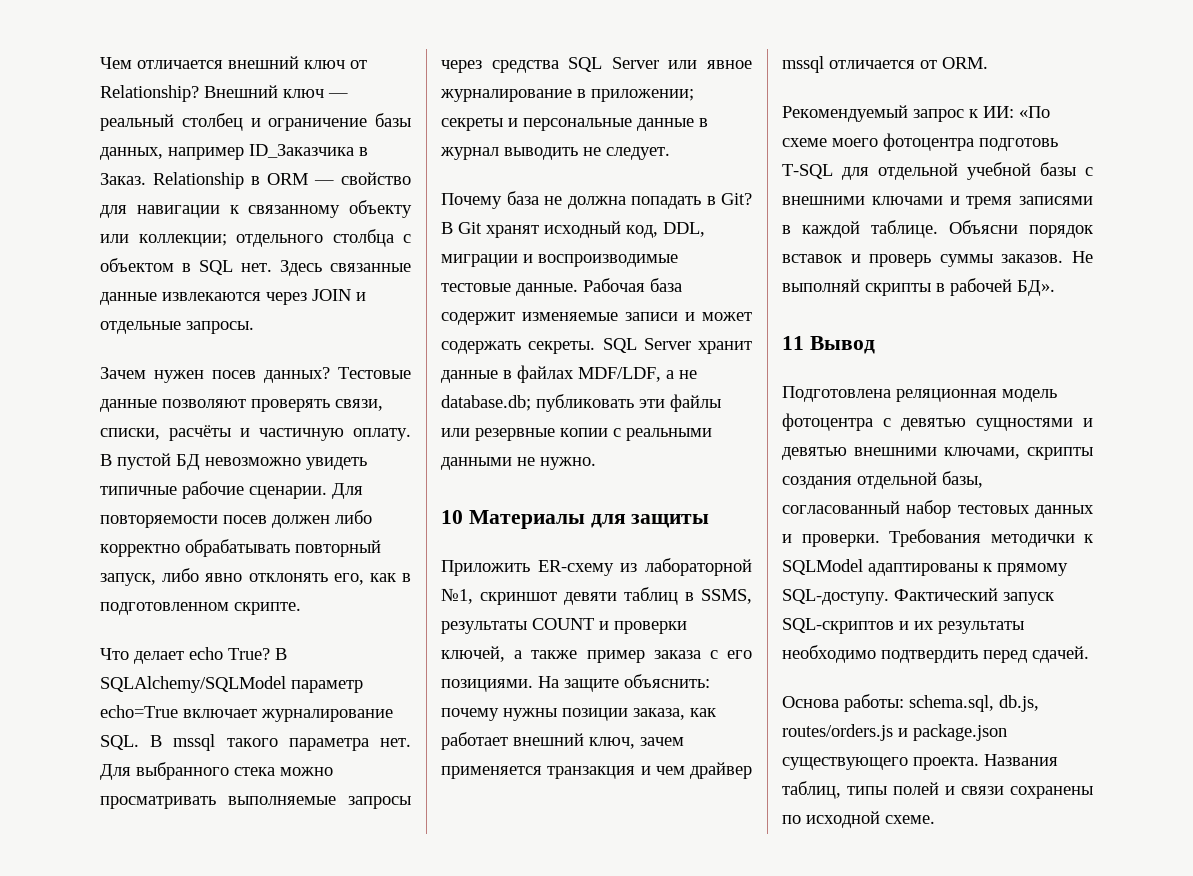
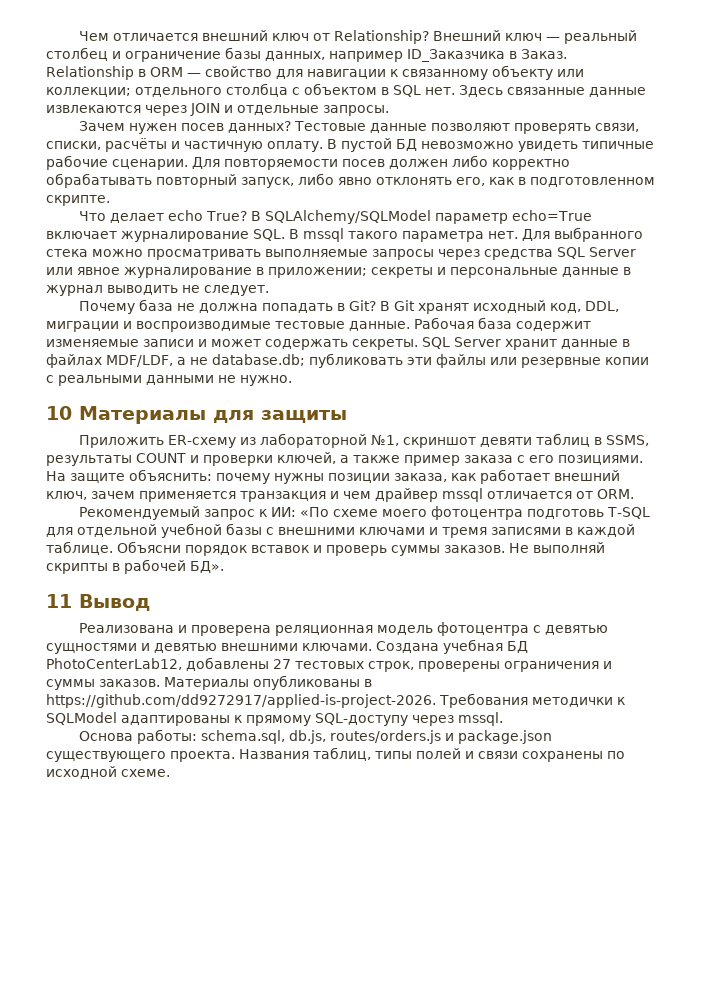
- Подготовлена реляционная модель фотоцентра с девятью сущностями и девятью внешними ключами, скрипты создания отдельной базы, согласованный набор тестовых данных и проверки. Требования методички к SQLModel адаптированы к прямому SQL-доступу. Фактический запуск SQL-скриптов и их результаты необходимо подтвердить перед сдачей.
+ Реализована и проверена реляционная модель фотоцентра с девятью сущностями и девятью внешними ключами. Создана учебная БД PhotoCenterLab12, добавлены 27 тестовых строк, проверены ограничения и суммы заказов. Материалы опубликованы в https://github.com/dd9272917/applied-is-project-2026. Требования методички к SQLModel адаптированы к прямому SQL-доступу через mssql.

